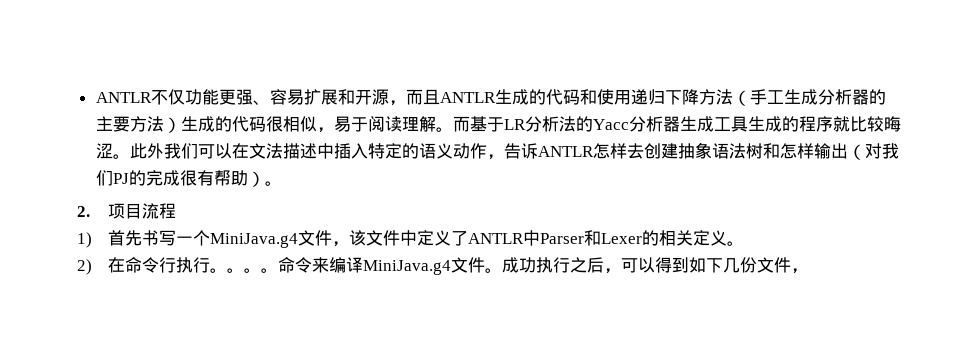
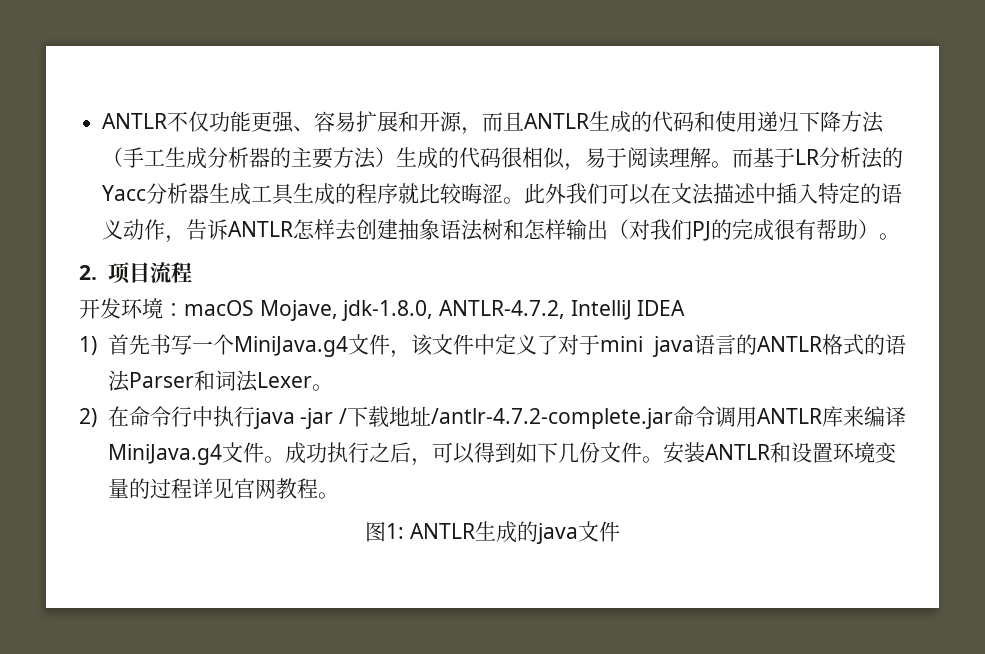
+ 开发环境：macOS Mojave, jdk-1.8.0, ANTLR-4.7.2, IntelliJ IDEA
- 1)首先书写一个MiniJava.g4文件，该文件中定义了ANTLR中Parser和Lexer的相关定义。
- 2)在命令行执行。。。。命令来编译MiniJava.g4文件。
+ 1)首先书写一个MiniJava.g4文件，该文件中定义了对于mini java语言的ANTLR格式的语法Parser和词法Lexer。
+ 2)在命令行中执行java -jar /下载地址/antlr-4.7.2-complete.jar命令调用ANTLR库来编译MiniJava.g4文件。
- 成功执行之后，可以得到如下几份文件，
+ 成功执行之后，可以得到如下几份文件。安装ANTLR和设置环境变量的过程详见官网教程。
+ 图1: ANTLR生成的java文件

